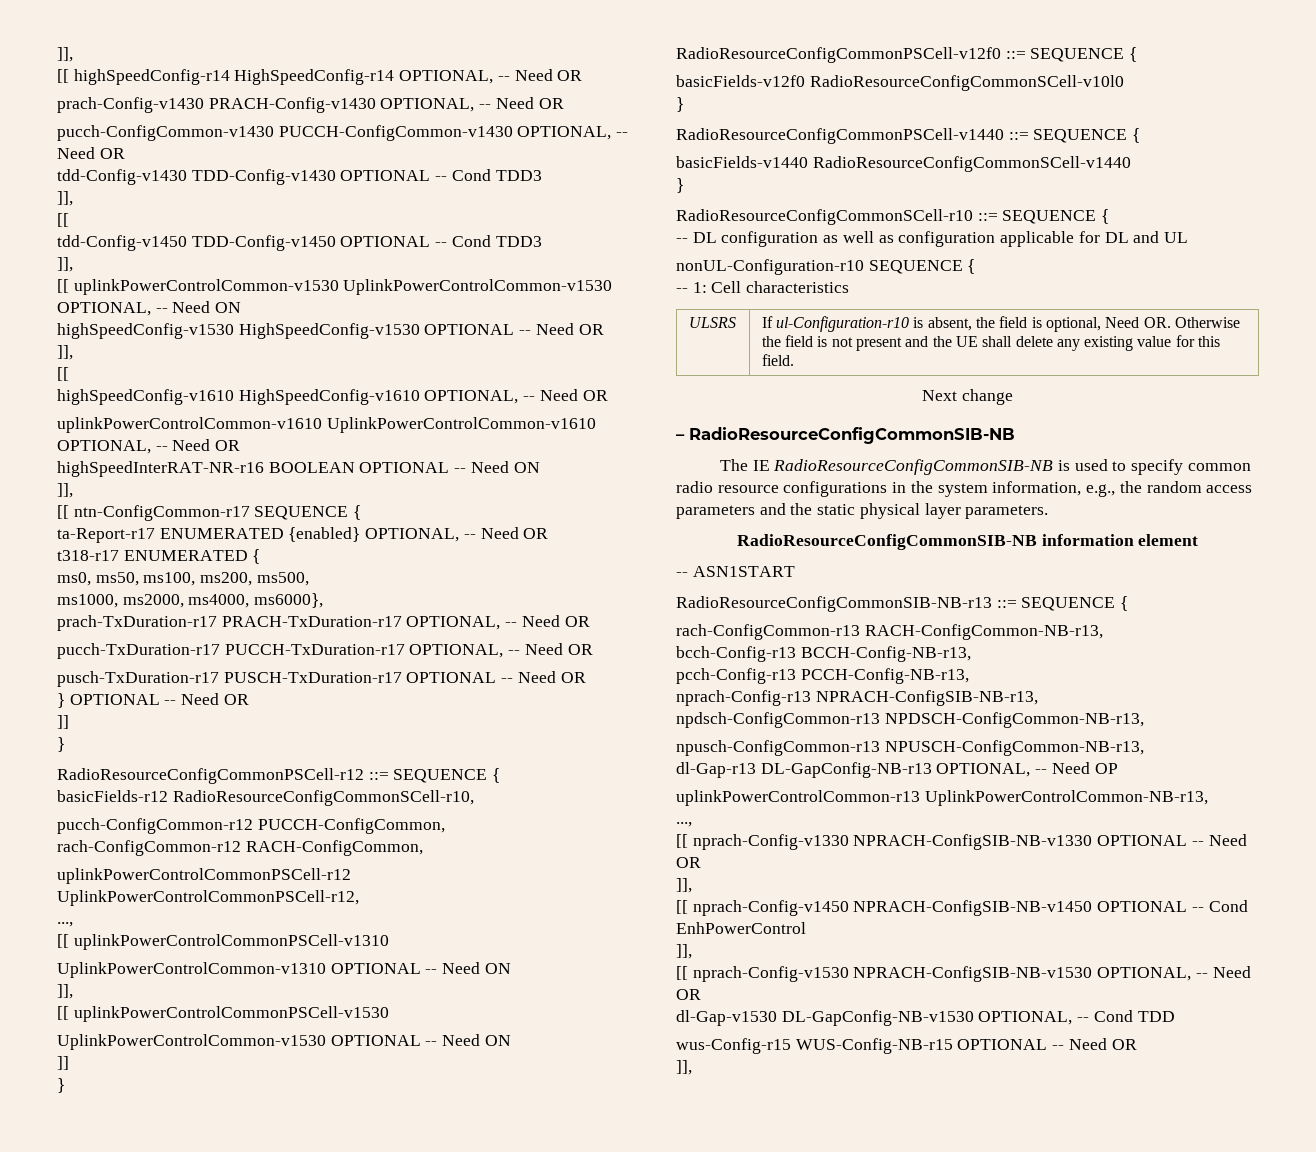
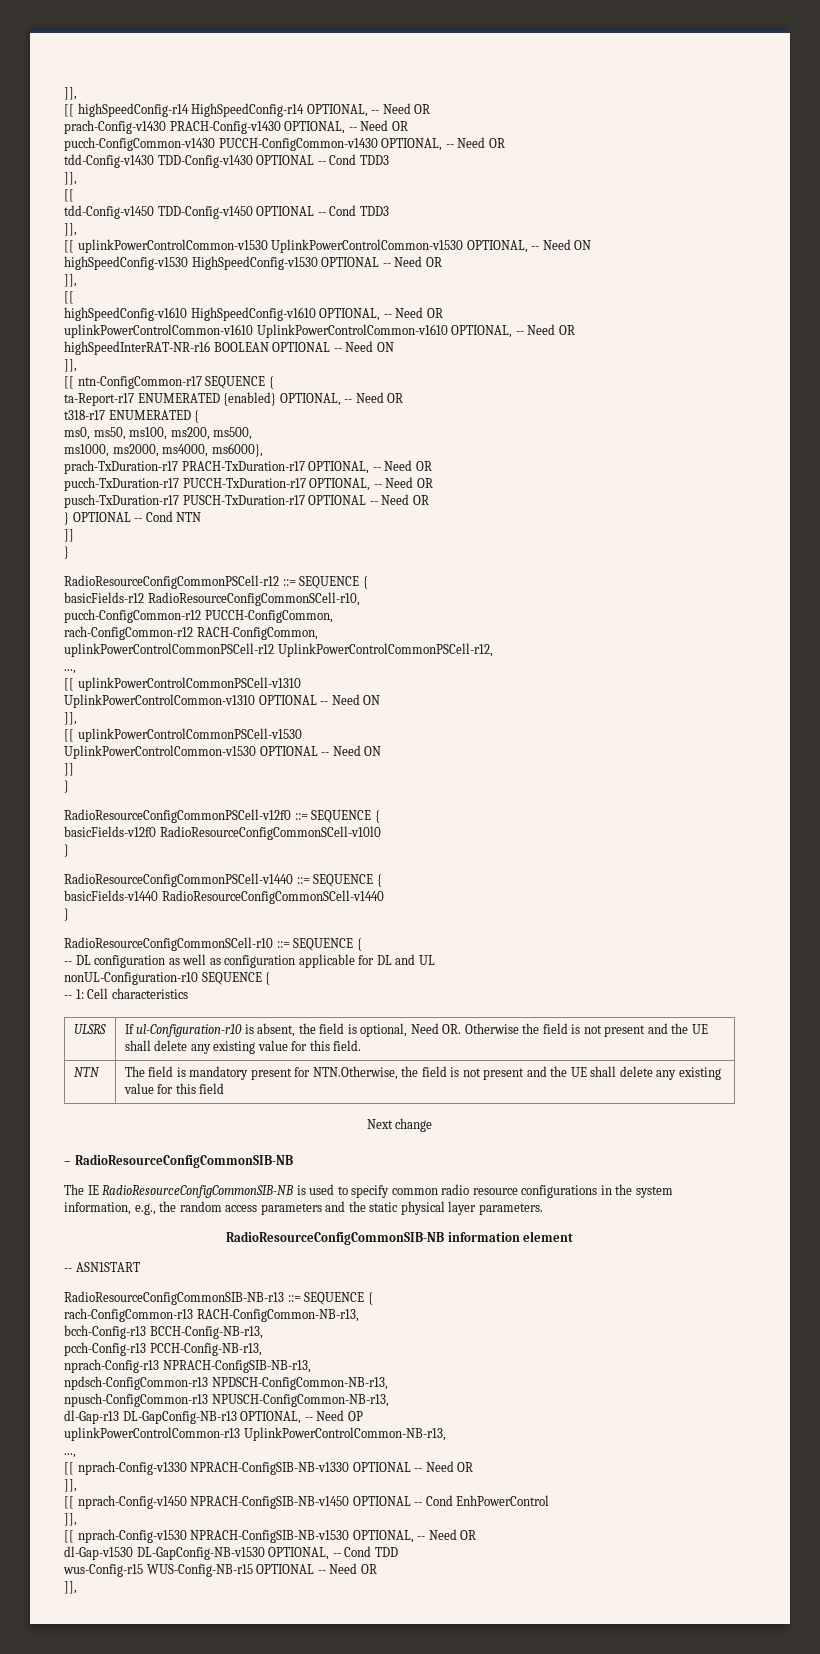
- } OPTIONAL -- Need OR
+ } OPTIONAL -- Cond NTN
+ NTN | The field is mandatory present for NTN.Otherwise, the field is not present and the UE shall delete any existing value for this field

